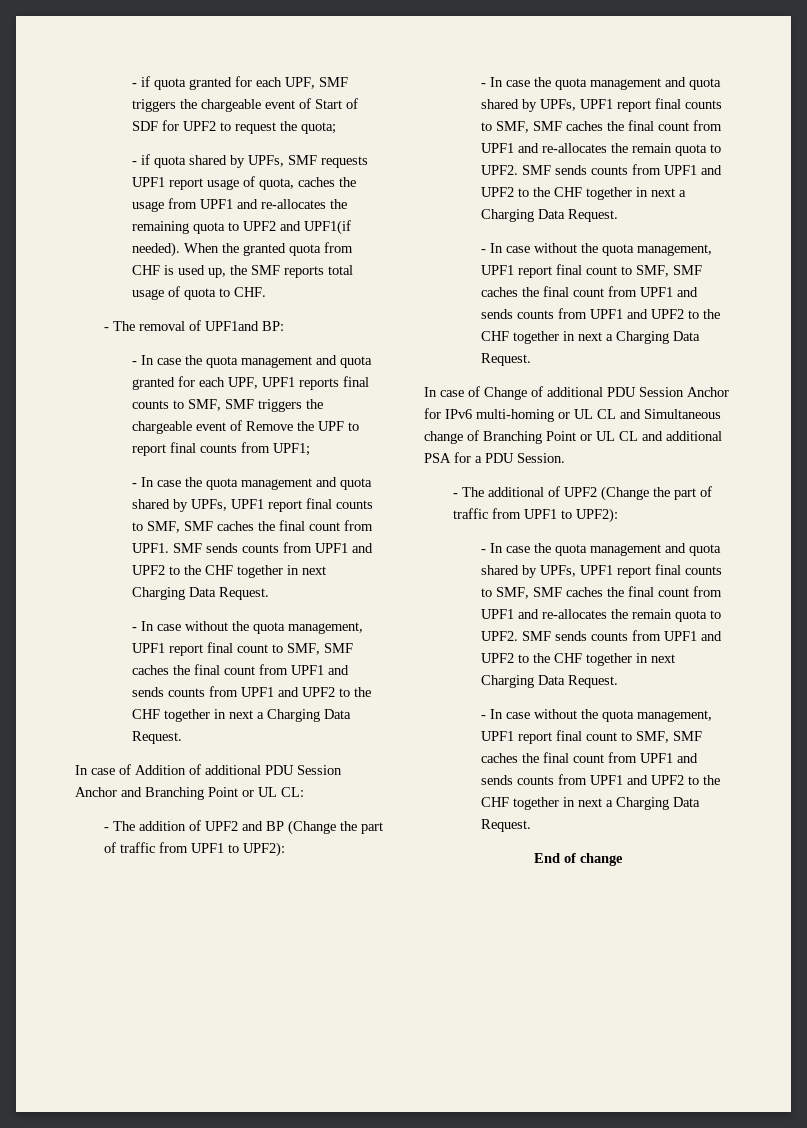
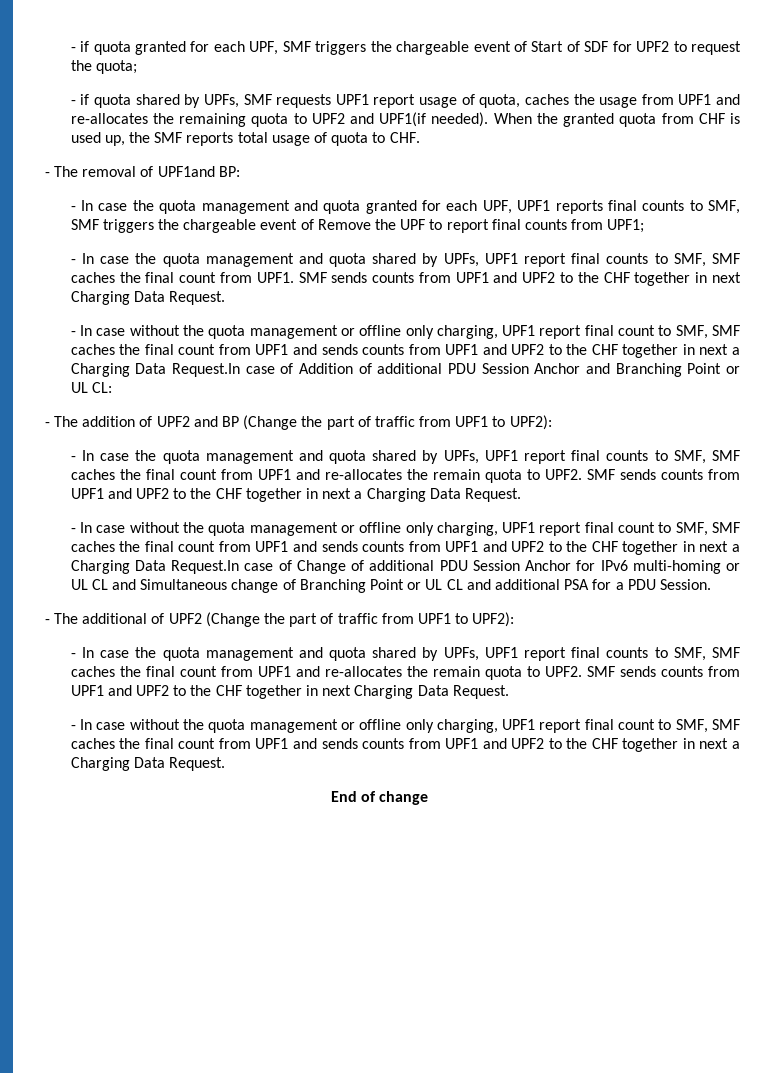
  - In case the quota management and quota shared by UPFs, UPF1 report final counts to SMF, SMF caches the final count from UPF1. SMF sends counts from UPF1 and UPF2 to the CHF together in next Charging Data Request.
- - In case without the quota management, UPF1 report final count to SMF, SMF caches the final count from UPF1 and sends counts from UPF1 and UPF2 to the CHF together in next a Charging Data Request.
- In case of Addition of additional PDU Session Anchor and Branching Point or UL CL:
+ - In case without the quota management or offline only charging, UPF1 report final count to SMF, SMF caches the final count from UPF1 and sends counts from UPF1 and UPF2 to the CHF together in next a Charging Data Request.In case of Addition of additional PDU Session Anchor and Branching Point or UL CL:
  SMF sends counts from UPF1 and UPF2 to the CHF together in next a Charging Data Request.
- - In case without the quota management, UPF1 report final count to SMF, SMF caches the final count from UPF1 and sends counts from UPF1 and UPF2 to the CHF together in next a Charging Data Request.
- In case of Change of additional PDU Session Anchor for IPv6 multi-homing or UL CL and Simultaneous change of Branching Point or UL CL and additional PSA for a PDU Session.
+ - In case without the quota management or offline only charging, UPF1 report final count to SMF, SMF caches the final count from UPF1 and sends counts from UPF1 and UPF2 to the CHF together in next a Charging Data Request.In case of Change of additional PDU Session Anchor for IPv6 multi-homing or UL CL and Simultaneous change of Branching Point or UL CL and additional PSA for a PDU Session.
  - In case the quota management and quota shared by UPFs, UPF1 report final counts to SMF, SMF caches the final count from UPF1 and re-allocates the remain quota to UPF2. SMF sends counts from UPF1 and UPF2 to the CHF together in next Charging Data Request.
- - In case without the quota management, UPF1 report final count to SMF, SMF caches the final count from UPF1 and sends counts from UPF1 and UPF2 to the CHF together in next a Charging Data Request.
+ - In case without the quota management or offline only charging, UPF1 report final count to SMF, SMF caches the final count from UPF1 and sends counts from UPF1 and UPF2 to the CHF together in next a Charging Data Request.

